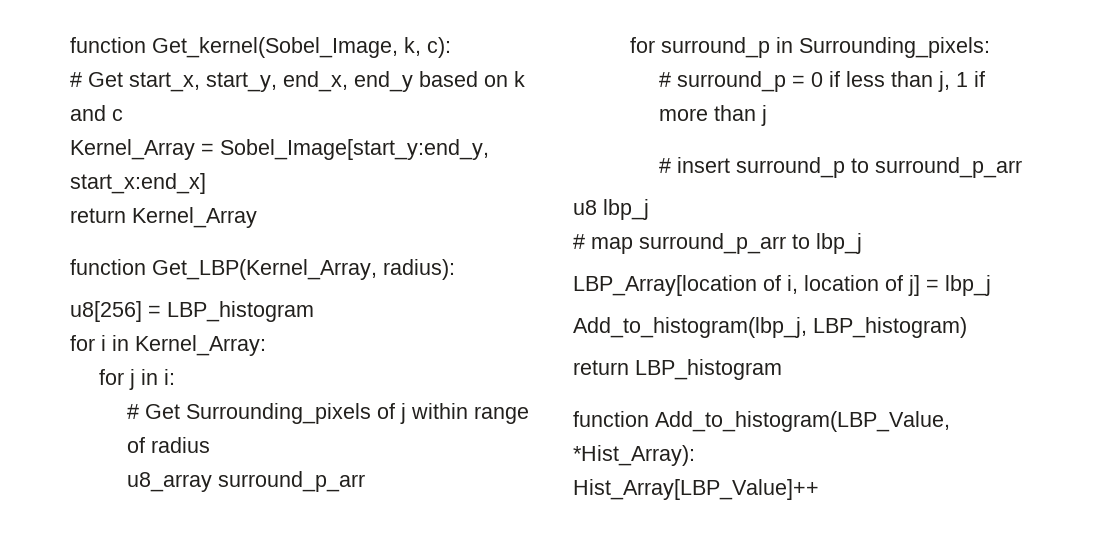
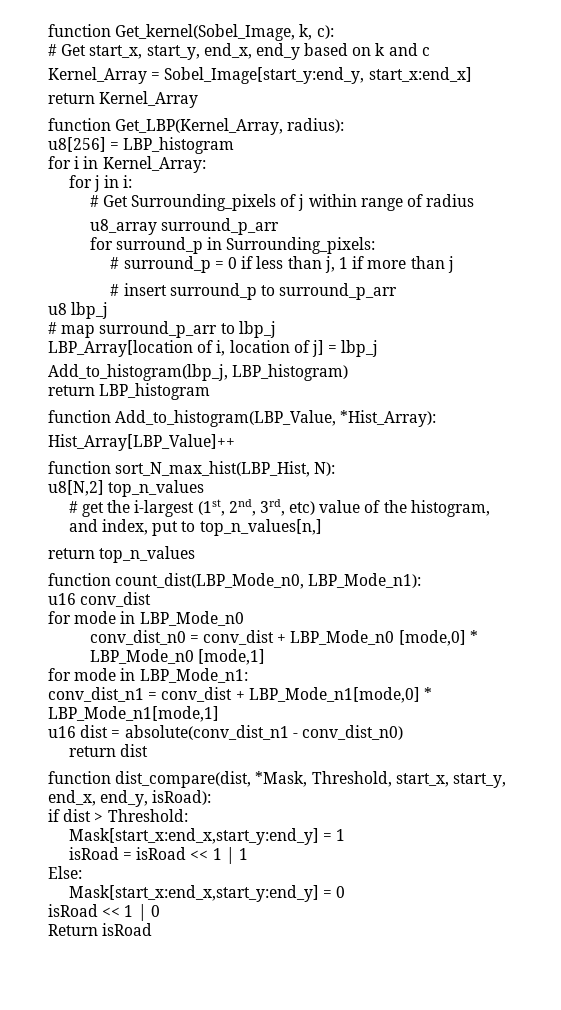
+ function sort_N_max_hist(LBP_Hist, N):
+ u8[N,2] top_n_values
+ # get the i-largest (1st, 2nd, 3rd, etc) value of the histogram, and index, put to top_n_values[n,]
+ return top_n_values
+ function count_dist(LBP_Mode_n0, LBP_Mode_n1):
+ u16 conv_dist
+ for mode in LBP_Mode_n0
+ conv_dist_n0 = conv_dist + LBP_Mode_n0 [mode,0] * LBP_Mode_n0 [mode,1]
+ for mode in LBP_Mode_n1:
+ conv_dist_n1 = conv_dist + LBP_Mode_n1[mode,0] * LBP_Mode_n1[mode,1]
+ u16 dist = absolute(conv_dist_n1 - conv_dist_n0)
+ return dist
+ function dist_compare(dist, *Mask, Threshold, start_x, start_y, end_x, end_y, isRoad):
+ if dist > Threshold:
+ Mask[start_x:end_x,start_y:end_y] = 1
+ isRoad = isRoad << 1 | 1
+ Else:
+ Mask[start_x:end_x,start_y:end_y] = 0
+ isRoad << 1 | 0
+ Return isRoad

